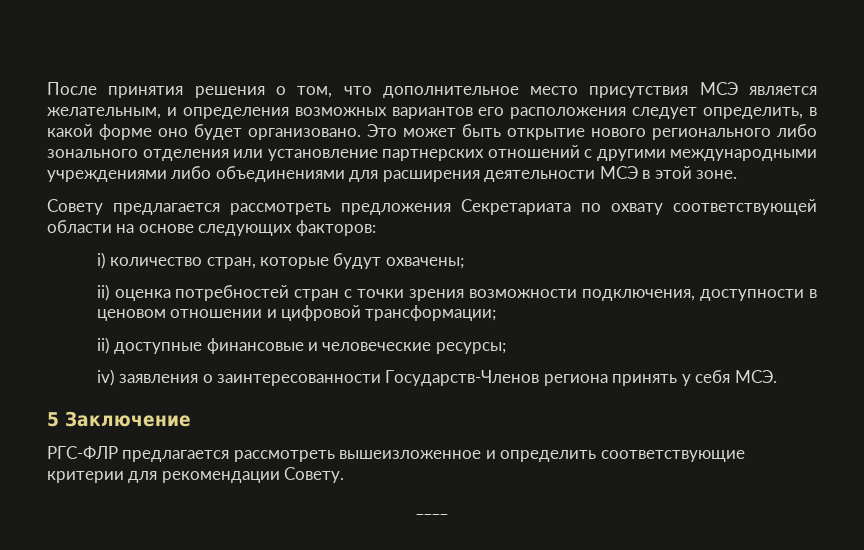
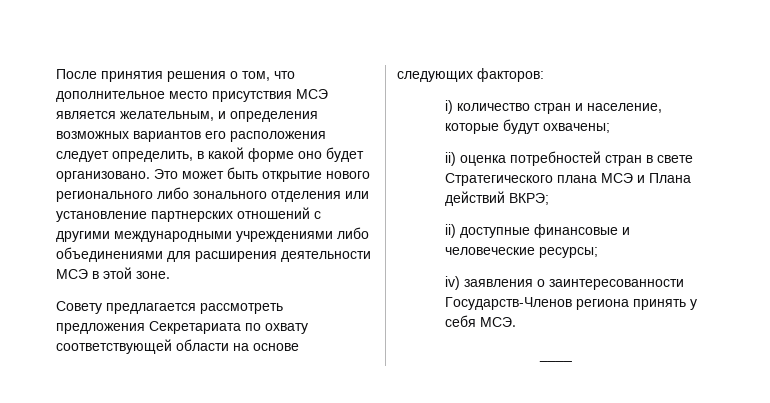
- i) количество стран, которые будут охвачены;
+ i) количество стран и население, которые будут охвачены;
- ii) оценка потребностей стран с точки зрения возможности подключения, доступности в ценовом отношении и цифровой трансформации;
+ ii) оценка потребностей стран в свете Стратегического плана МСЭ и Плана действий ВКРЭ;
- 5 Заключение
- РГС-ФЛР предлагается рассмотреть вышеизложенное и определить соответствующие критерии для рекомендации Совету.

